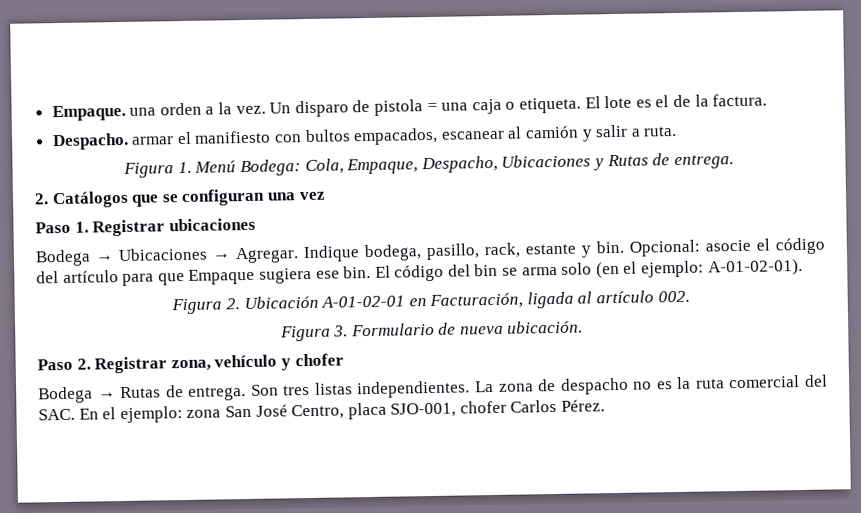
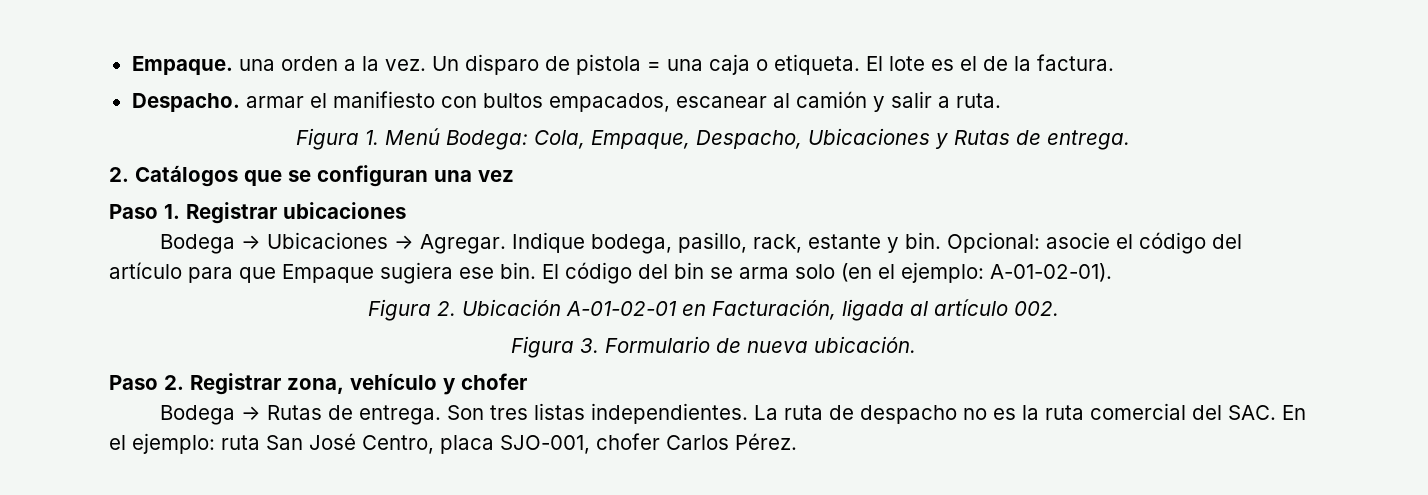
- La zona de despacho no es la ruta comercial del SAC. En el ejemplo: zona San José Centro, placa SJO-001, chofer Carlos Pérez.
+ La ruta de despacho no es la ruta comercial del SAC. En el ejemplo: ruta San José Centro, placa SJO-001, chofer Carlos Pérez.

